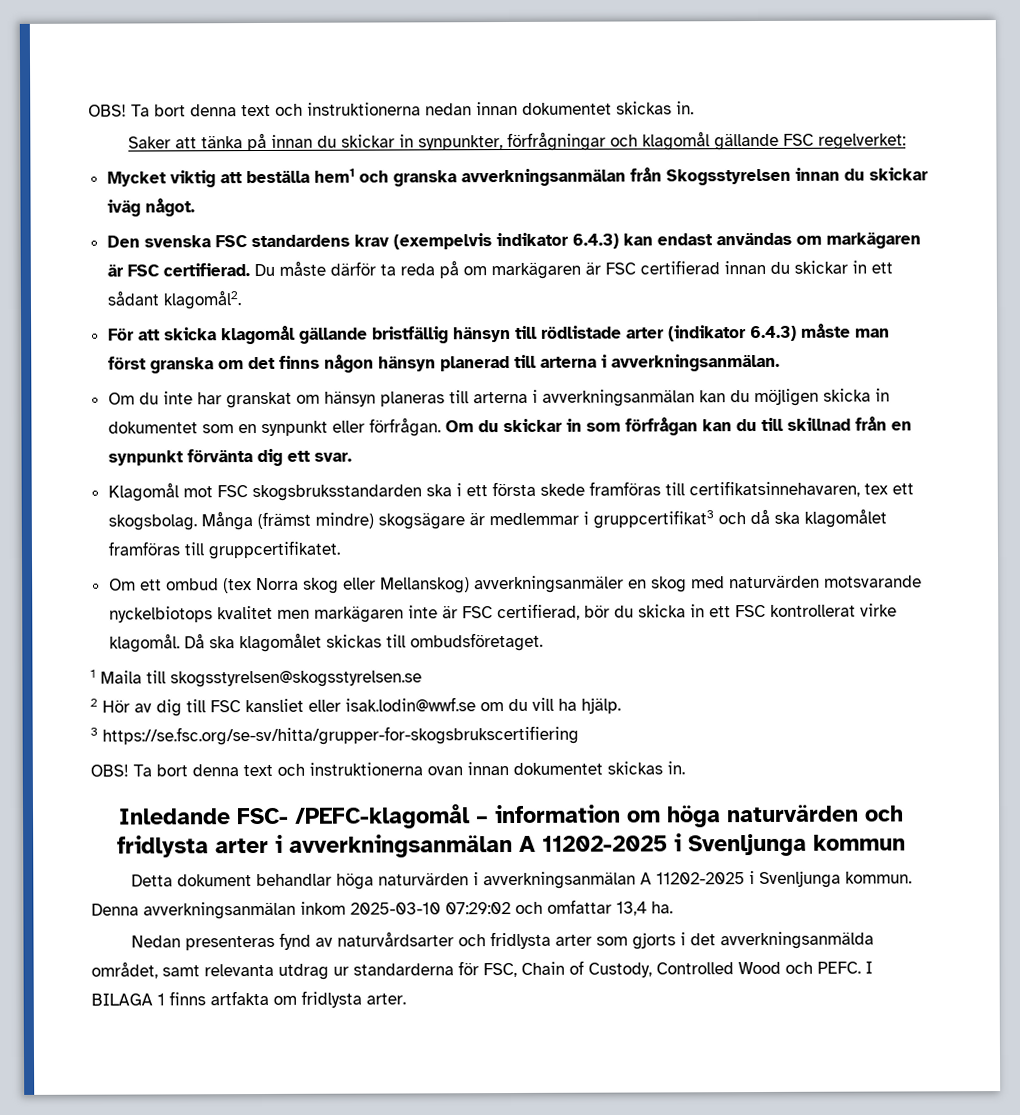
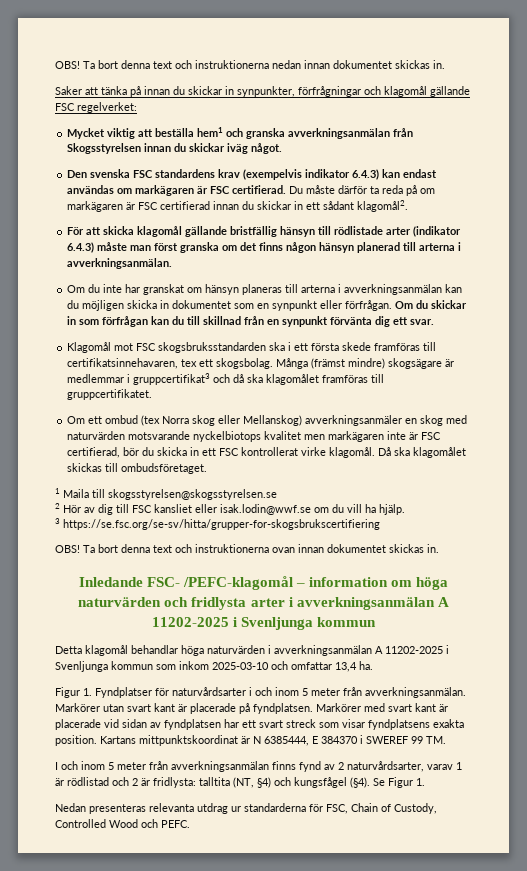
- Detta dokument behandlar höga naturvärden i avverkningsanmälan A 11202-2025 i Svenljunga kommun. Denna avverkningsanmälan inkom 2025-03-10 07:29:02 och omfattar 13,4 ha.
+ Detta klagomål behandlar höga naturvärden i avverkningsanmälan A 11202-2025 i Svenljunga kommun som inkom 2025-03-10 och omfattar 13,4 ha.
- Nedan presenteras fynd av naturvårdsarter och fridlysta arter som gjorts i det avverkningsanmälda området, samt relevanta utdrag ur standarderna för FSC, Chain of Custody, Controlled Wood och PEFC. I BILAGA 1 finns artfakta om fridlysta arter.
+ Figur 1. Fyndplatser för naturvårdsarter i och inom 5 meter från avverkningsanmälan. Markörer utan svart kant är placerade på fyndplatsen. Markörer med svart kant är placerade vid sidan av fyndplatsen har ett svart streck som visar fyndplatsens exakta position. Kartans mittpunktskoordinat är N 6385444, E 384370 i SWEREF 99 TM.
+ I och inom 5 meter från avverkningsanmälan finns fynd av 2 naturvårdsarter, varav 1 är rödlistad och 2 är fridlysta: talltita (NT, §4) och kungsfågel (§4). Se Figur 1.
+ Nedan presenteras relevanta utdrag ur standarderna för FSC, Chain of Custody, Controlled Wood och PEFC.

